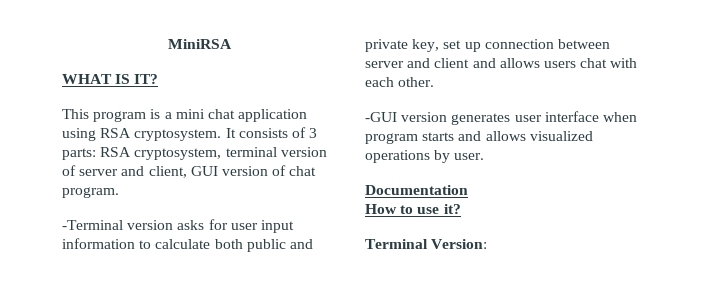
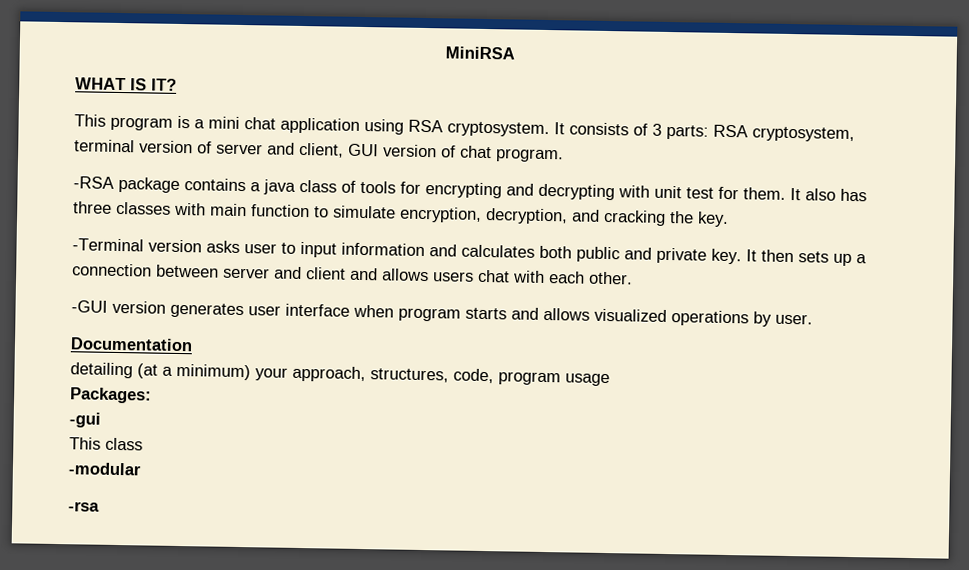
- -Terminal version asks for user input information to calculate both public and private key, set up connection between server and client and allows users chat with each other.
+ -RSA package contains a java class of tools for encrypting and decrypting with unit test for them. It also has three classes with main function to simulate encryption, decryption, and cracking the key.
+ -Terminal version asks user to input information and calculates both public and private key. It then sets up a connection between server and client and allows users chat with each other.
- How to use it?
- Terminal Version:
+ detailing (at a minimum) your approach, structures, code, program usage
+ Packages:
+ -gui
+ This class
+ -modular
+ -rsa

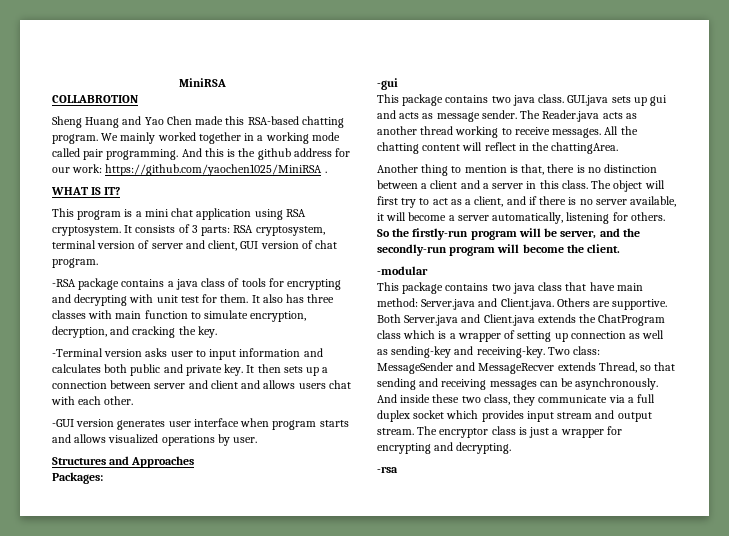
+ COLLABROTION
+ Sheng Huang and Yao Chen made this RSA-based chatting program. We mainly worked together in a working mode called pair programming. And this is the github address for our work: https://github.com/yaochen1025/MiniRSA .
- Documentation
- detailing (at a minimum) your approach, structures, code, program usage
+ Structures and Approaches
  Packages:
  -gui
- This class
+ This package contains two java class. GUI.java sets up gui and acts as message sender. The Reader.java acts as another thread working to receive messages. All the chatting content will reflect in the chattingArea.
+ Another thing to mention is that, there is no distinction between a client and a server in this class. The object will first try to act as a client, and if there is no server available, it will become a server automatically, listening for others. So the firstly-run program will be server, and the secondly-run program will become the client.
  -modular
+ This package contains two java class that have main method: Server.java and Client.java. Others are supportive. Both Server.java and Client.java extends the ChatProgram class which is a wrapper of setting up connection as well as sending-key and receiving-key. Two class: MessageSender and MessageRecver extends Thread, so that sending and receiving messages can be asynchronously. And inside these two class, they communicate via a full duplex socket which provides input stream and output stream. The encryptor class is just a wrapper for encrypting and decrypting.

